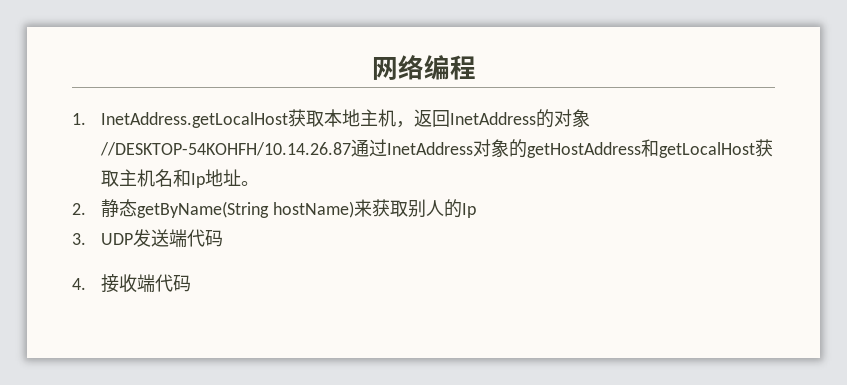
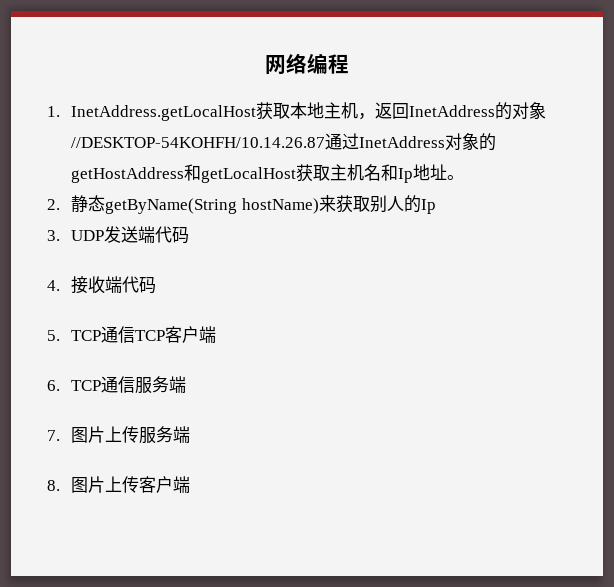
+ 5. TCP通信TCP客户端
+ 6. TCP通信服务端
+ 7.图片上传服务端
+ 8.图片上传客户端

